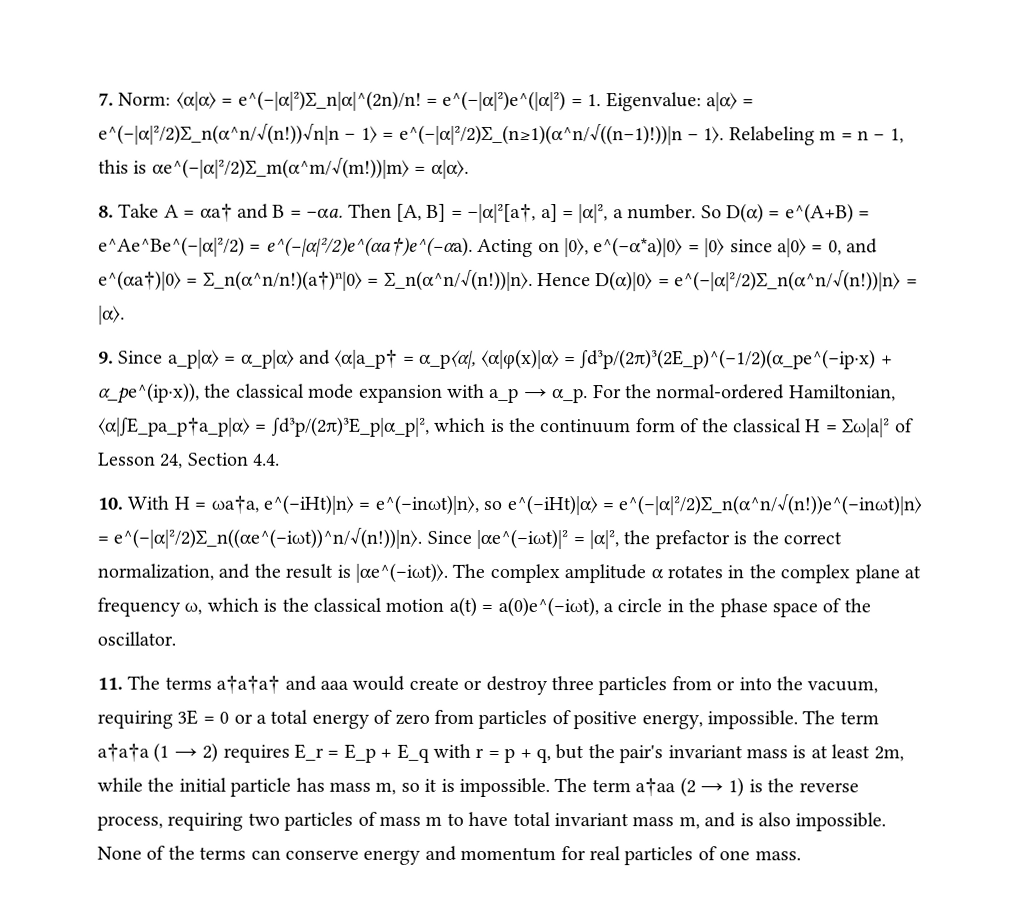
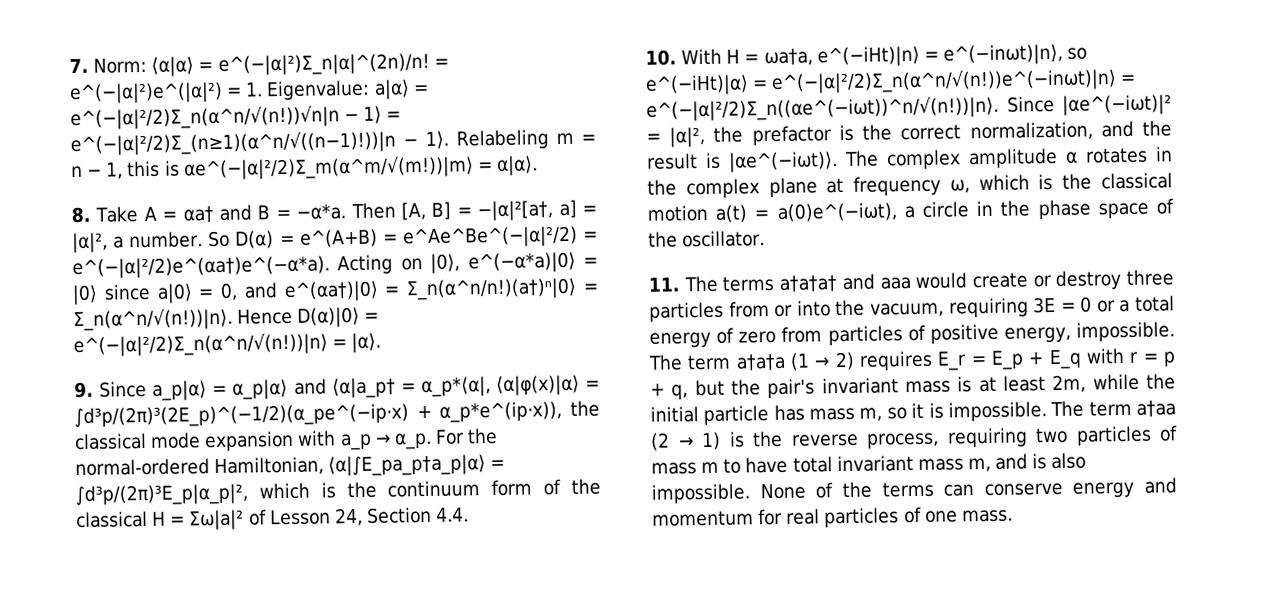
- 8. Take A = αa† and B = −αa.
+ 8. Take A = αa† and B = −α*a.
- So D(α) = e^(A+B) = e^Ae^Be^(−|α|²/2) = e^(−|α|²/2)e^(αa†)e^(−αa).
+ So D(α) = e^(A+B) = e^Ae^Be^(−|α|²/2) = e^(−|α|²/2)e^(αa†)e^(−α*a).
- 9. Since a_p|α⟩ = α_p|α⟩ and ⟨α|a_p† = α_p⟨α|, ⟨α|φ(x)|α⟩ = ∫d³p/(2π)³(2E_p)^(−1/2)(α_pe^(−ip·x) + α_pe^(ip·x)), the classical mode expansion with a_p → α_p.
+ 9. Since a_p|α⟩ = α_p|α⟩ and ⟨α|a_p† = α_p*⟨α|, ⟨α|φ(x)|α⟩ = ∫d³p/(2π)³(2E_p)^(−1/2)(α_pe^(−ip·x) + α_p*e^(ip·x)), the classical mode expansion with a_p → α_p.

